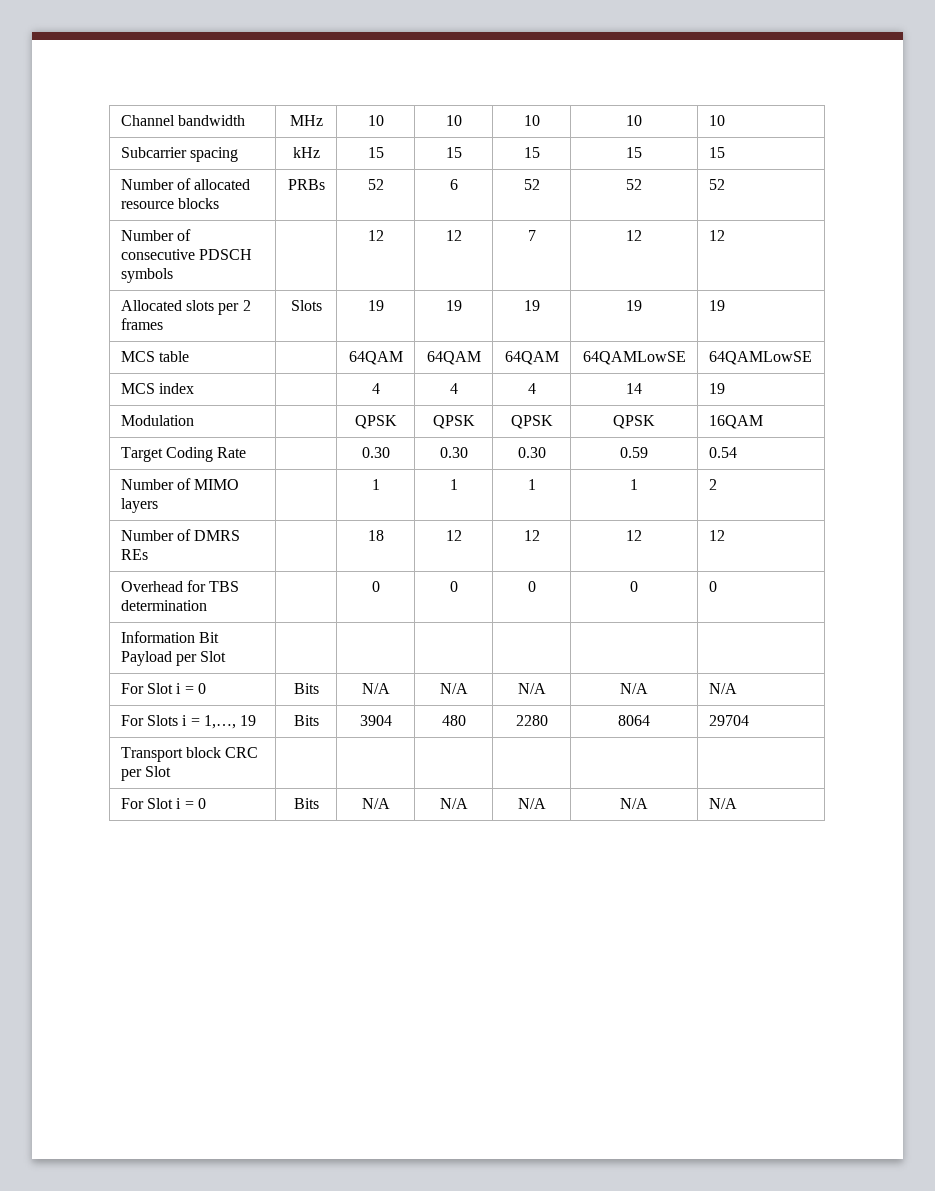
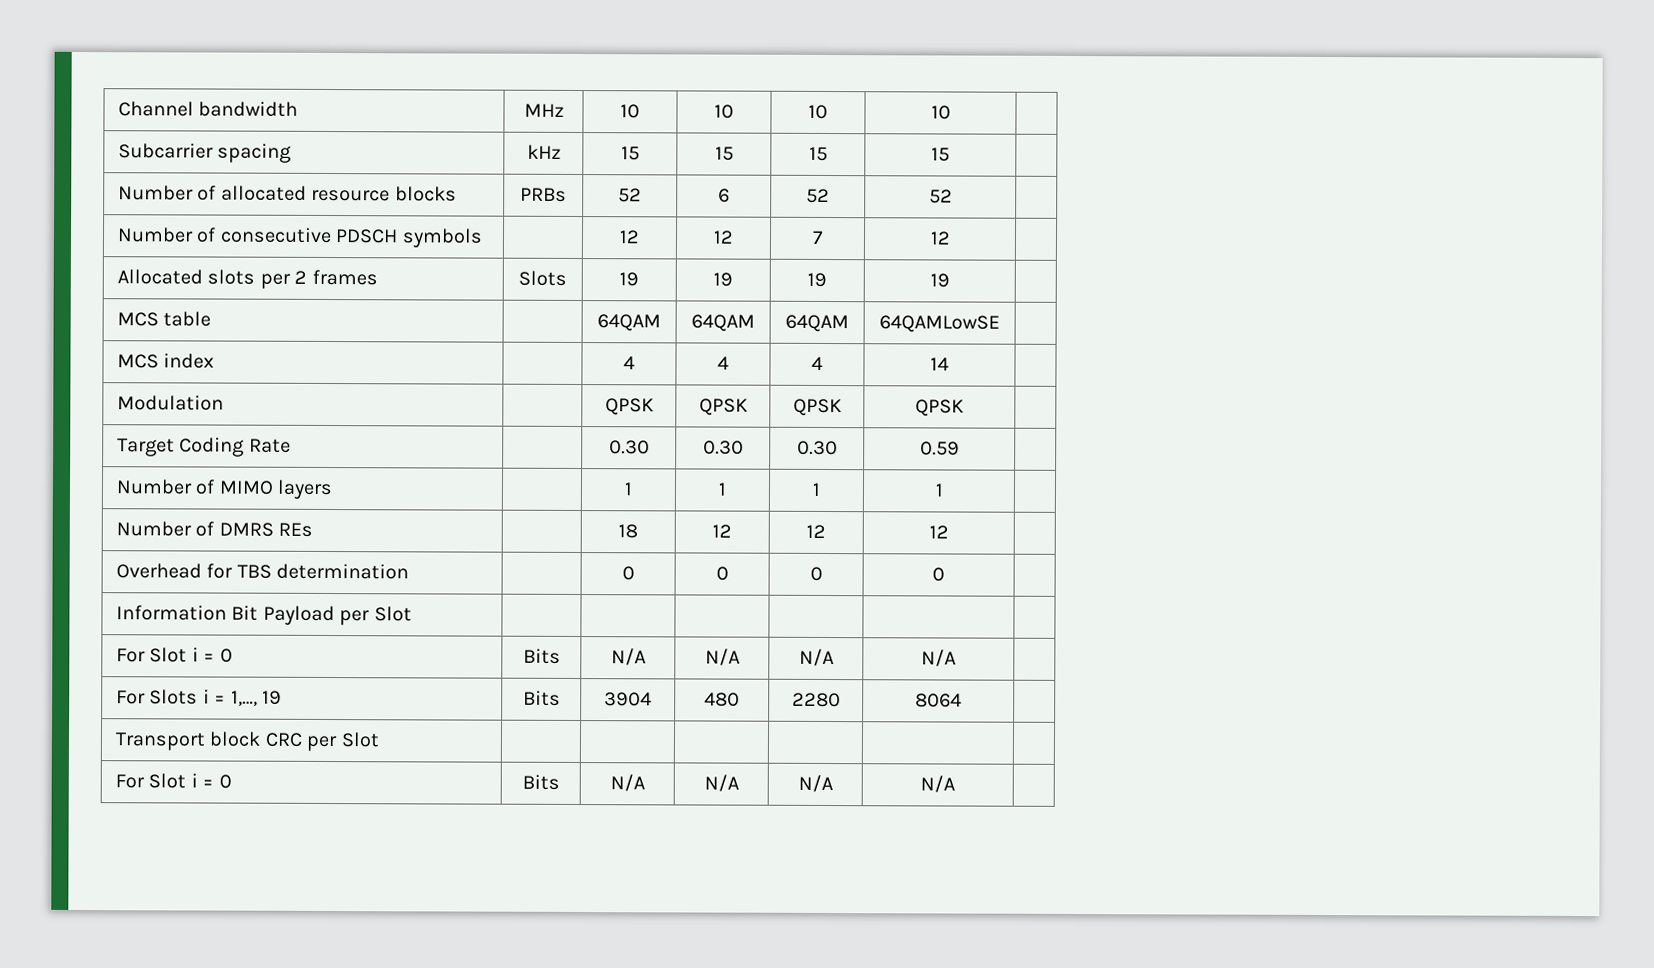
- Channel bandwidth | MHz | 10 | 10 | 10 | 10 | 10
+ Channel bandwidth | MHz | 10 | 10 | 10 | 10 |
- Subcarrier spacing | kHz | 15 | 15 | 15 | 15 | 15
+ Subcarrier spacing | kHz | 15 | 15 | 15 | 15 |
- Number of allocated resource blocks | PRBs | 52 | 6 | 52 | 52 | 52
+ Number of allocated resource blocks | PRBs | 52 | 6 | 52 | 52 |
- Number of consecutive PDSCH symbols | | 12 | 12 | 7 | 12 | 12
+ Number of consecutive PDSCH symbols | | 12 | 12 | 7 | 12 |
- Allocated slots per 2 frames | Slots | 19 | 19 | 19 | 19 | 19
+ Allocated slots per 2 frames | Slots | 19 | 19 | 19 | 19 |
- MCS table | | 64QAM | 64QAM | 64QAM | 64QAMLowSE | 64QAMLowSE
+ MCS table | | 64QAM | 64QAM | 64QAM | 64QAMLowSE |
- MCS index | | 4 | 4 | 4 | 14 | 19
+ MCS index | | 4 | 4 | 4 | 14 |
- Modulation | | QPSK | QPSK | QPSK | QPSK | 16QAM
+ Modulation | | QPSK | QPSK | QPSK | QPSK |
- Target Coding Rate | | 0.30 | 0.30 | 0.30 | 0.59 | 0.54
+ Target Coding Rate | | 0.30 | 0.30 | 0.30 | 0.59 |
- Number of MIMO layers | | 1 | 1 | 1 | 1 | 2
+ Number of MIMO layers | | 1 | 1 | 1 | 1 |
- Number of DMRS REs | | 18 | 12 | 12 | 12 | 12
+ Number of DMRS REs | | 18 | 12 | 12 | 12 |
- Overhead for TBS determination | | 0 | 0 | 0 | 0 | 0
+ Overhead for TBS determination | | 0 | 0 | 0 | 0 |
  Information Bit Payload per Slot | | | | | |
- For Slot i = 0 | Bits | N/A | N/A | N/A | N/A | N/A
+ For Slot i = 0 | Bits | N/A | N/A | N/A | N/A |
- For Slots i = 1,…, 19 | Bits | 3904 | 480 | 2280 | 8064 | 29704
+ For Slots i = 1,…, 19 | Bits | 3904 | 480 | 2280 | 8064 |
  Transport block CRC per Slot | | | | | |
- For Slot i = 0 | Bits | N/A | N/A | N/A | N/A | N/A
+ For Slot i = 0 | Bits | N/A | N/A | N/A | N/A |

